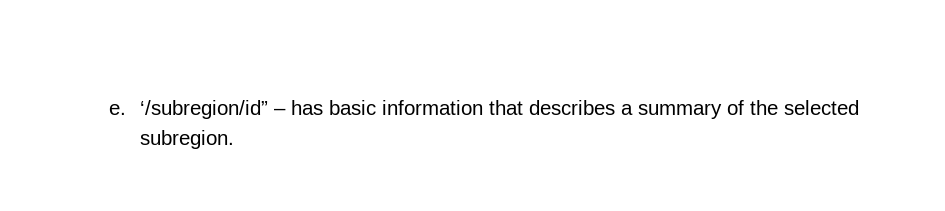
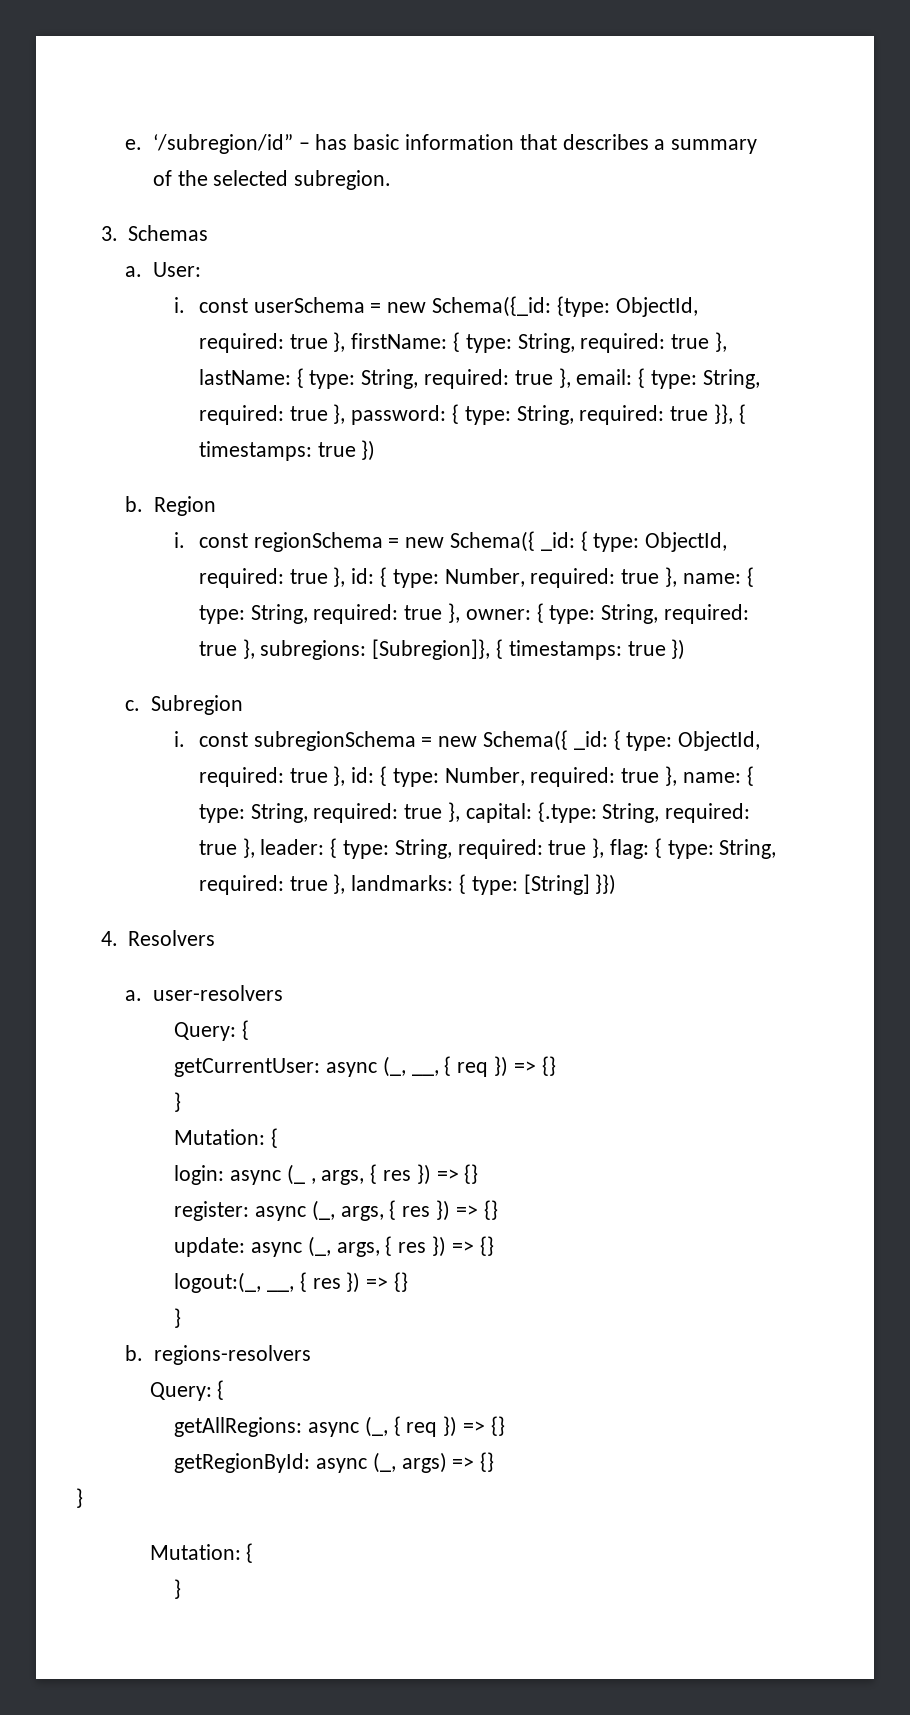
+ 3. Schemas
+ a. User:
+ i. const userSchema = new Schema({_id: {type: ObjectId, required: true }, firstName: { type: String, required: true }, lastName: { type: String, required: true }, email: { type: String, required: true }, password: { type: String, required: true }}, { timestamps: true })
+ b. Region
+ i. const regionSchema = new Schema({ _id: { type: ObjectId, required: true }, id: { type: Number, required: true }, name: { type: String, required: true }, owner: { type: String, required: true }, subregions: [Subregion]}, { timestamps: true })
+ c. Subregion
+ i. const subregionSchema = new Schema({ _id: { type: ObjectId, required: true }, id: { type: Number, required: true }, name: { type: String, required: true }, capital: {.type: String, required: true }, leader: { type: String, required: true }, flag: { type: String, required: true }, landmarks: { type: [String] }})
+ 4. Resolvers
+ a. user-resolvers
+ Query: {
+ getCurrentUser: async (_, __, { req }) => {}
+ }
+ Mutation: {
+ login: async (_ , args, { res }) => {}
+ register: async (_, args, { res }) => {}
+ update: async (_, args, { res }) => {}
+ logout:(_, __, { res }) => {}
+ }
+ b. regions-resolvers
+ Query: {
+ getAllRegions: async (_, { req }) => {}
+ getRegionById: async (_, args) => {}
+ }
+ Mutation: {
+ }

